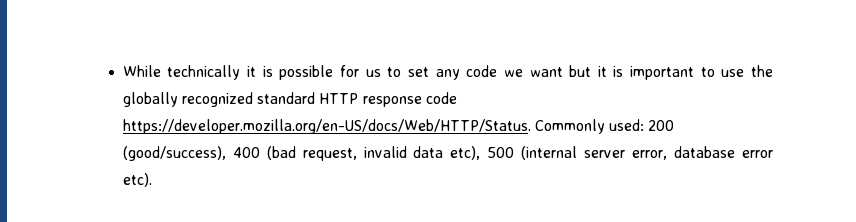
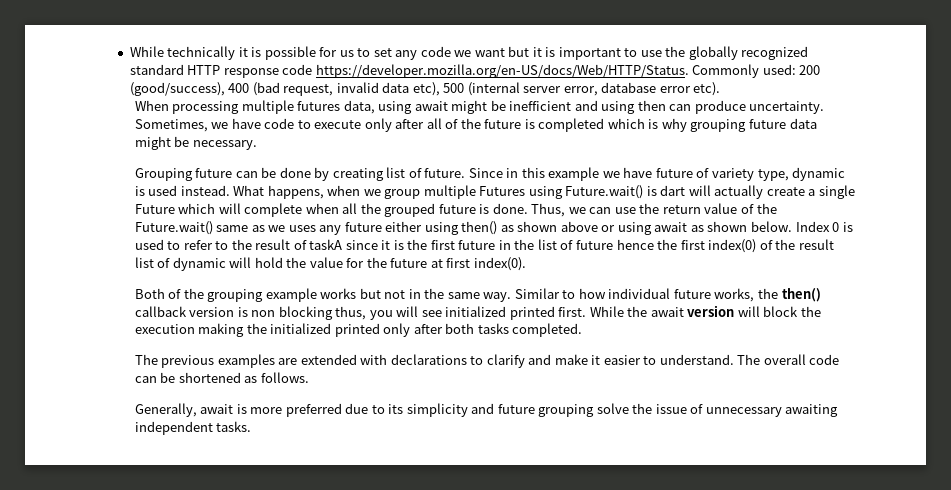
+ When processing multiple futures data, using await might be inefficient and using then can produce uncertainty. Sometimes, we have code to execute only after all of the future is completed which is why grouping future data might be necessary.
+ Grouping future can be done by creating list of future. Since in this example we have future of variety type, dynamic is used instead. What happens, when we group multiple Futures using Future.wait() is dart will actually create a single Future which will complete when all the grouped future is done. Thus, we can use the return value of the Future.wait() same as we uses any future either using then() as shown above or using await as shown below. Index 0 is used to refer to the result of taskA since it is the first future in the list of future hence the first index(0) of the result list of dynamic will hold the value for the future at first index(0).
+ Both of the grouping example works but not in the same way. Similar to how individual future works, the then() callback version is non blocking thus, you will see initialized printed first. While the await version will block the execution making the initialized printed only after both tasks completed.
+ The previous examples are extended with declarations to clarify and make it easier to understand. The overall code can be shortened as follows.
+ Generally, await is more preferred due to its simplicity and future grouping solve the issue of unnecessary awaiting independent tasks.

